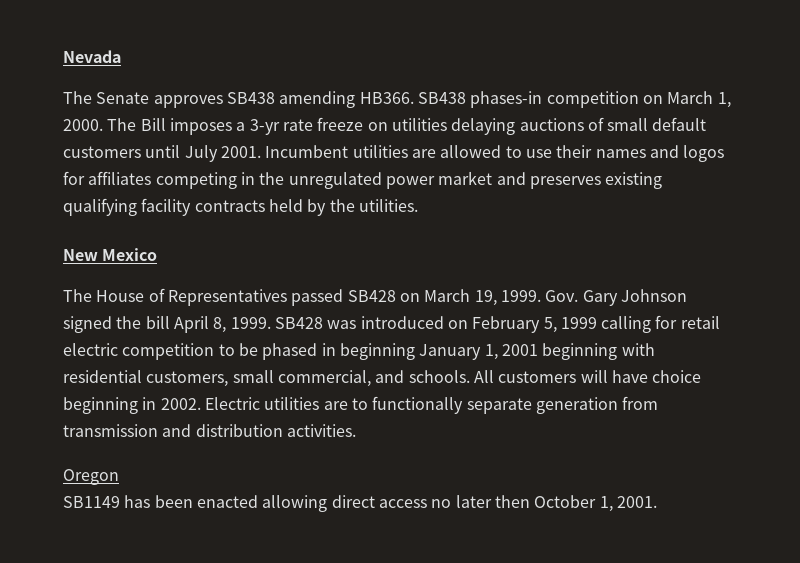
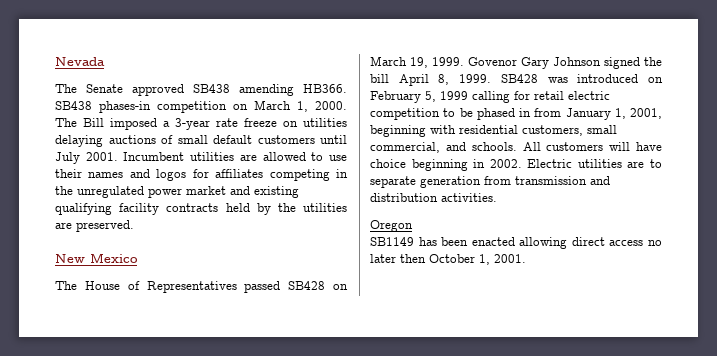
- The Senate approves SB438 amending HB366.
+ The Senate approved SB438 amending HB366.
- The Bill imposes a 3-yr rate freeze on utilities delaying auctions of small default customers until July 2001.
+ The Bill imposed a 3-year rate freeze on utilities delaying auctions of small default customers until July 2001.
- Incumbent utilities are allowed to use their names and logos for affiliates competing in the unregulated power market and preserves existing qualifying facility contracts held by the utilities.
+ Incumbent utilities are allowed to use their names and logos for affiliates competing in the unregulated power market and existing qualifying facility contracts held by the utilities are preserved.
- Gov. Gary Johnson signed the bill April 8, 1999.
+ Govenor Gary Johnson signed the bill April 8, 1999.
- SB428 was introduced on February 5, 1999 calling for retail electric competition to be phased in beginning January 1, 2001 beginning with residential customers, small commercial, and schools.
+ SB428 was introduced on February 5, 1999 calling for retail electric competition to be phased in from January 1, 2001, beginning with residential customers, small commercial, and schools.
- Electric utilities are to functionally separate generation from transmission and distribution activities.
+ Electric utilities are to separate generation from transmission and distribution activities.

